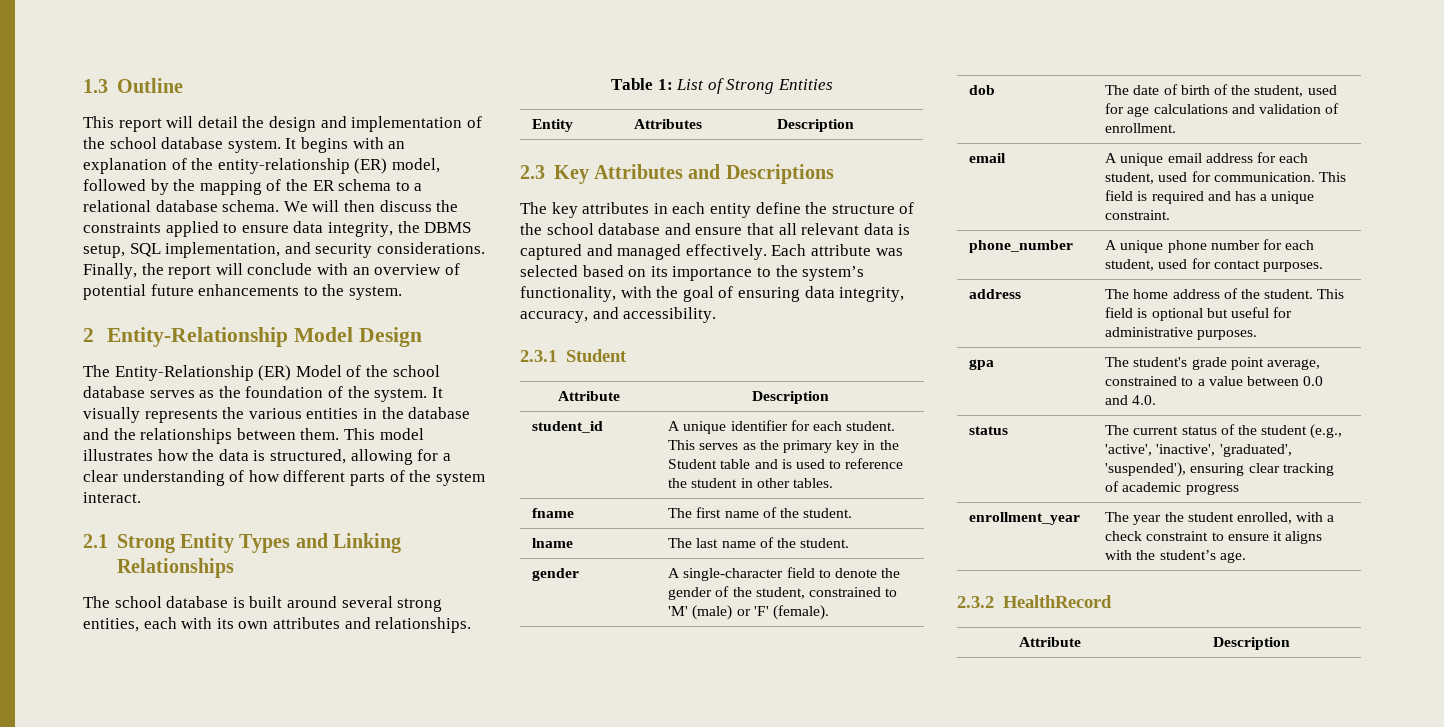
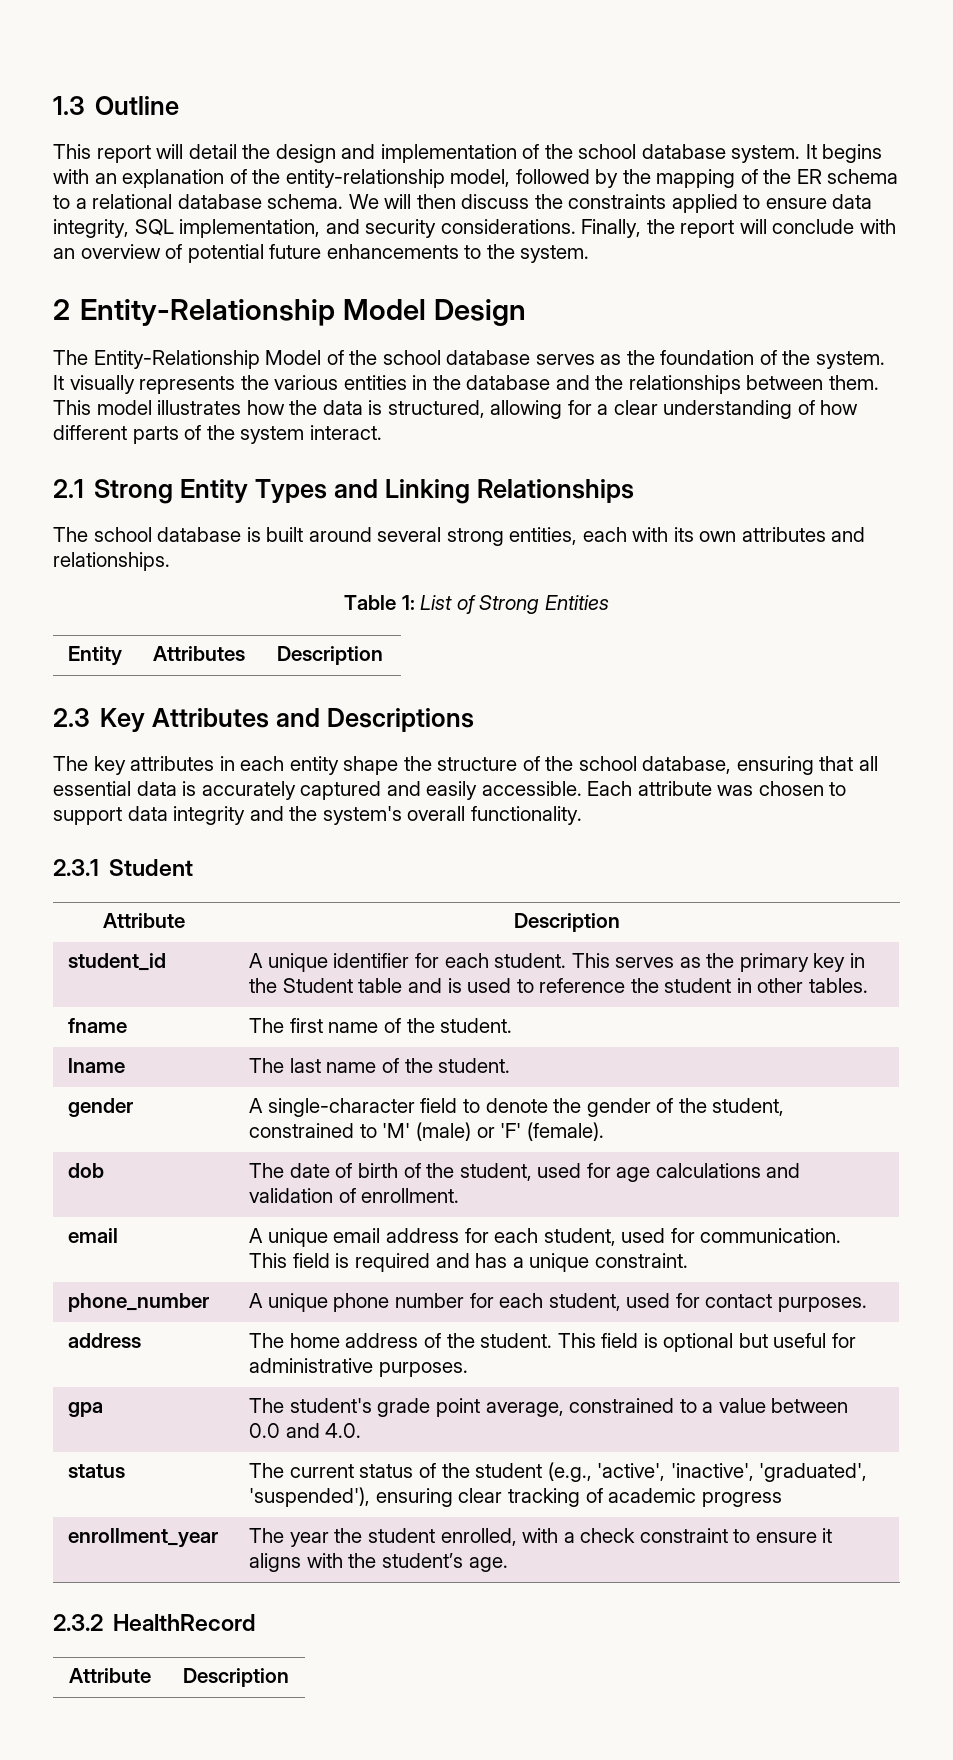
- It begins with an explanation of the entity-relationship (ER) model, followed by the mapping of the ER schema to a relational database schema.
+ It begins with an explanation of the entity-relationship model, followed by the mapping of the ER schema to a relational database schema.
- We will then discuss the constraints applied to ensure data integrity, the DBMS setup, SQL implementation, and security considerations.
+ We will then discuss the constraints applied to ensure data integrity, SQL implementation, and security considerations.
- The Entity-Relationship (ER) Model of the school database serves as the foundation of the system.
+ The Entity-Relationship Model of the school database serves as the foundation of the system.
- The key attributes in each entity define the structure of the school database and ensure that all relevant data is captured and managed effectively.
+ The key attributes in each entity shape the structure of the school database, ensuring that all essential data is accurately captured and easily accessible.
- Each attribute was selected based on its importance to the system’s functionality, with the goal of ensuring data integrity, accuracy, and accessibility.
+ Each attribute was chosen to support data integrity and the system's overall functionality.

